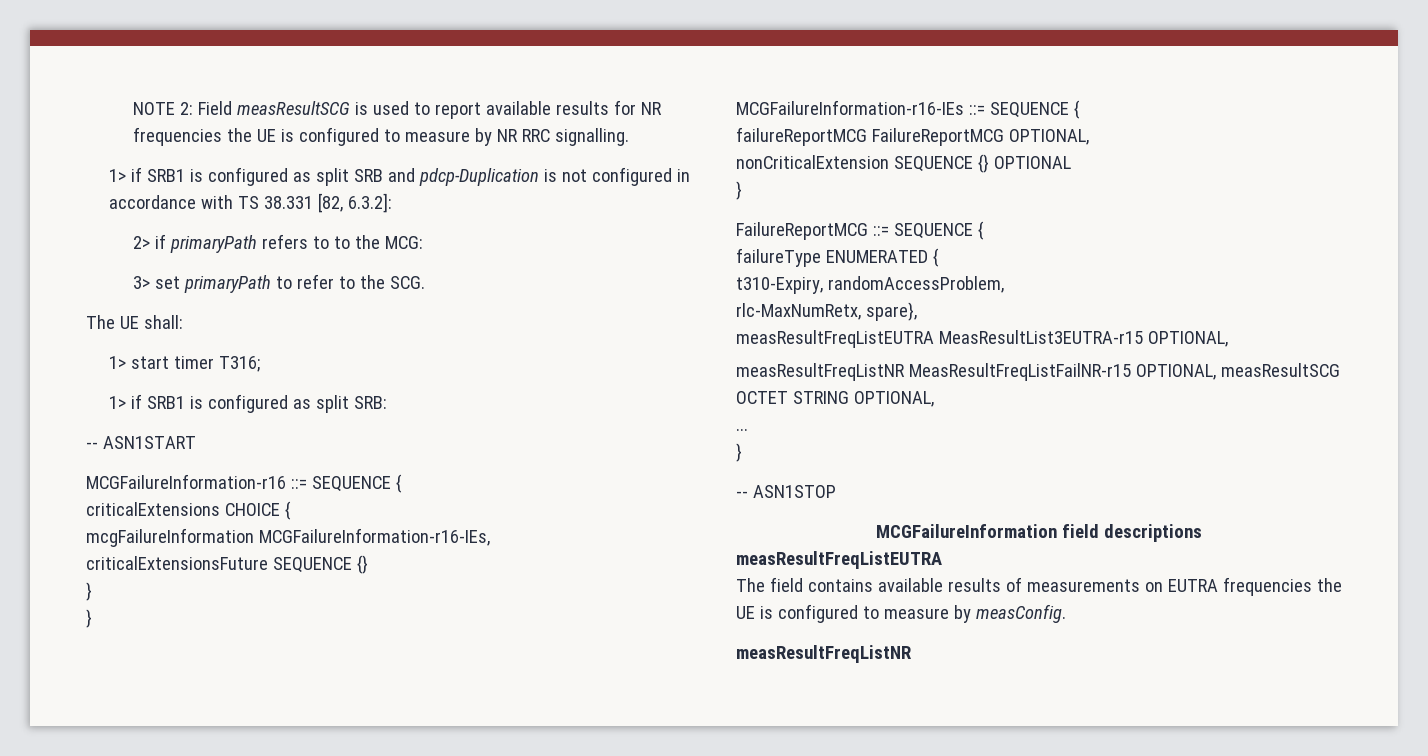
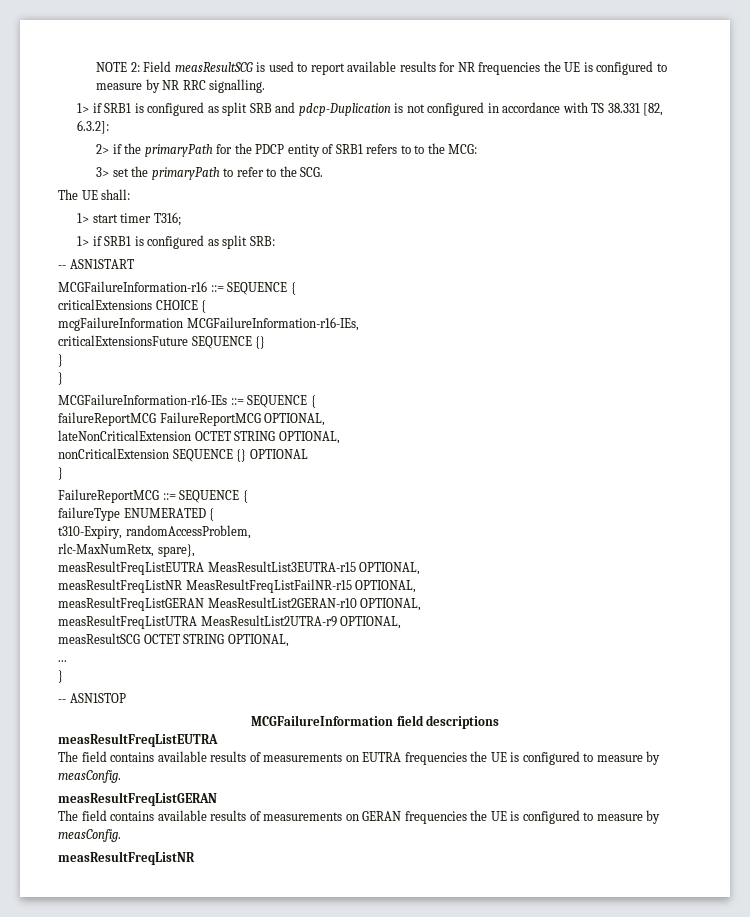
- 2> if primaryPath refers to to the MCG:
+ 2> if the primaryPath for the PDCP entity of SRB1 refers to to the MCG:
- 3> set primaryPath to refer to the SCG.
+ 3> set the primaryPath to refer to the SCG.
+ lateNonCriticalExtension OCTET STRING OPTIONAL,
- measResultFreqListNR MeasResultFreqListFailNR-r15 OPTIONAL, measResultSCG OCTET STRING OPTIONAL,
+ measResultFreqListNR MeasResultFreqListFailNR-r15 OPTIONAL,
+ measResultFreqListGERAN MeasResultList2GERAN-r10 OPTIONAL,
+ measResultFreqListUTRA MeasResultList2UTRA-r9 OPTIONAL,
+ measResultSCG OCTET STRING OPTIONAL,
  The field contains available results of measurements on EUTRA frequencies the UE is configured to measure by measConfig.
+ measResultFreqListGERAN
+ The field contains available results of measurements on GERAN frequencies the UE is configured to measure by measConfig.

